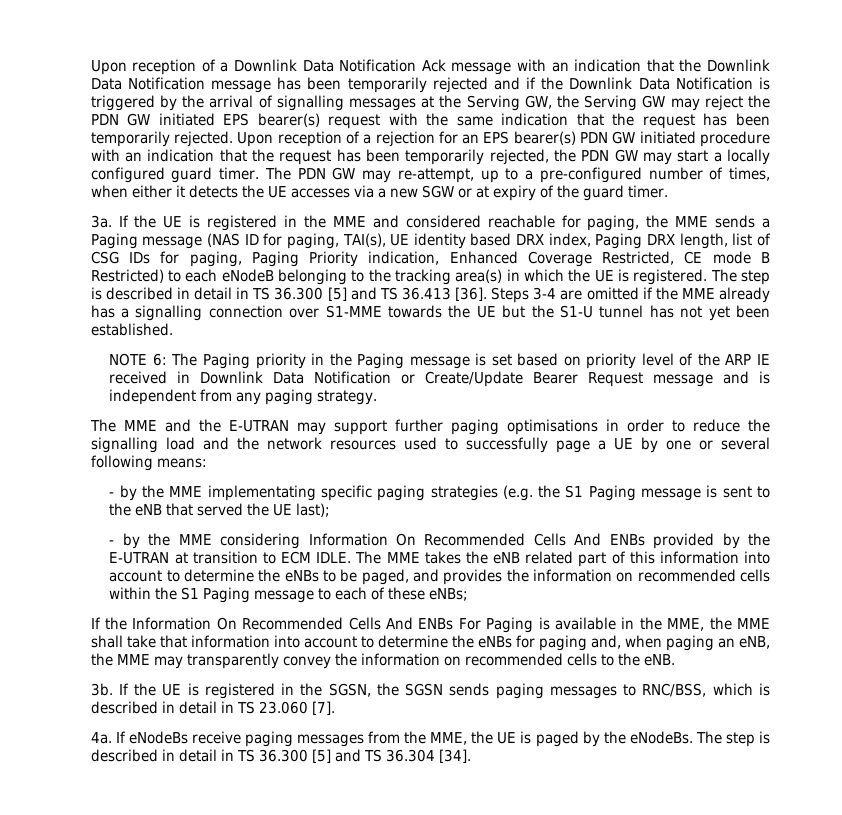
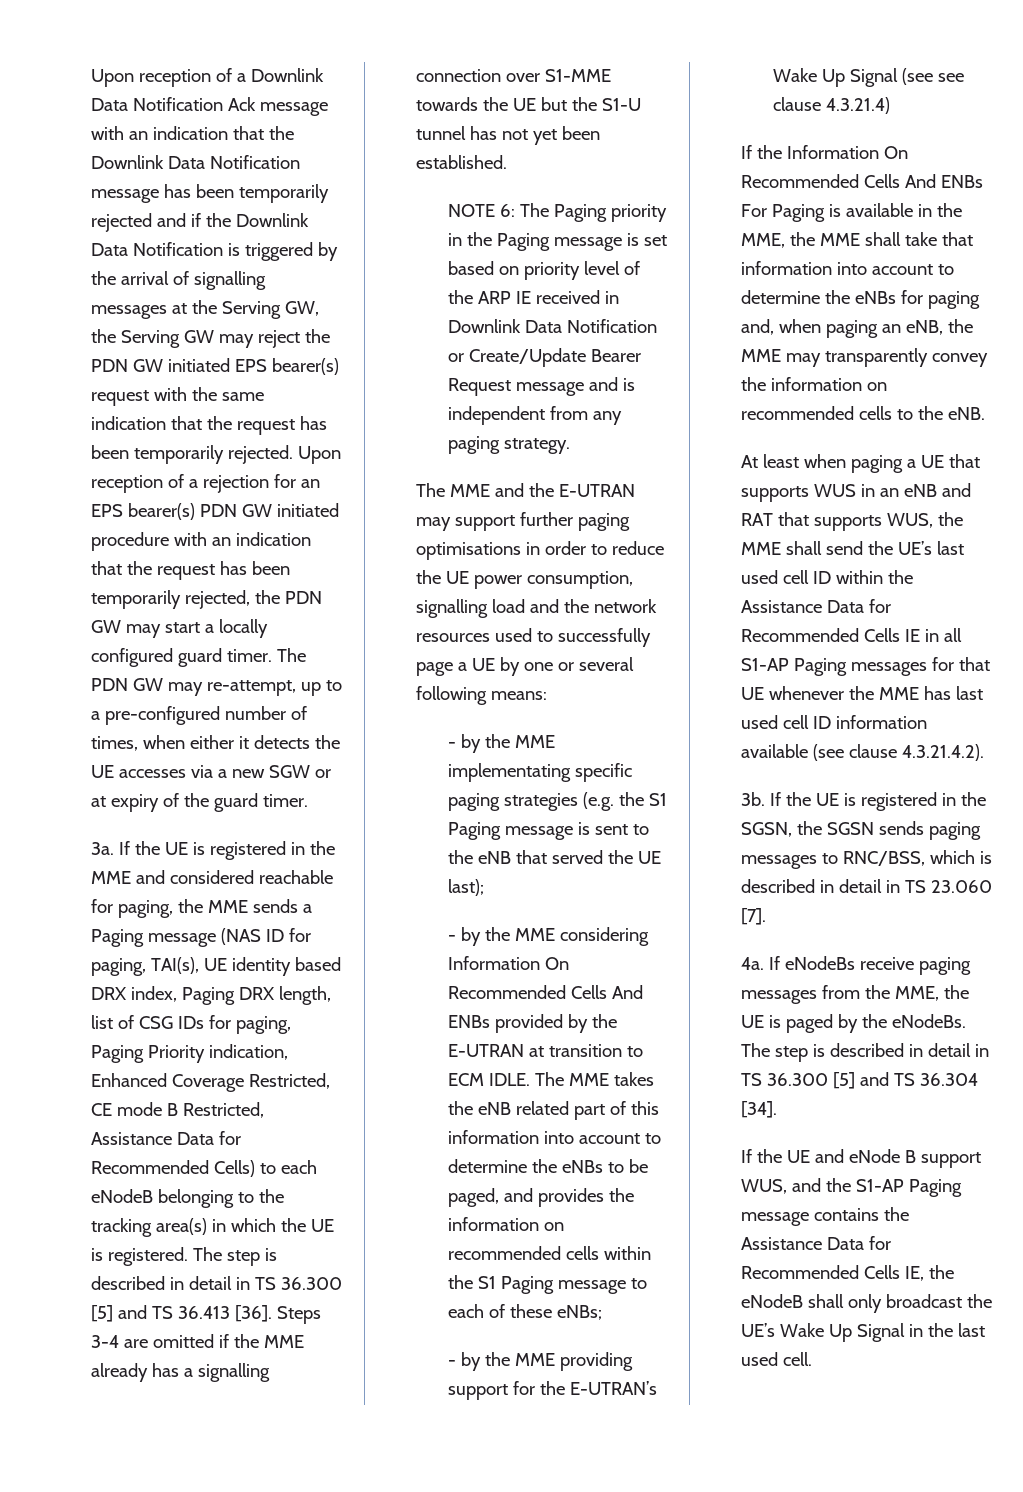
- If the UE is registered in the MME and considered reachable for paging, the MME sends a Paging message (NAS ID for paging, TAI(s), UE identity based DRX index, Paging DRX length, list of CSG IDs for paging, Paging Priority indication, Enhanced Coverage Restricted, CE mode B Restricted) to each eNodeB belonging to the tracking area(s) in which the UE is registered.
+ If the UE is registered in the MME and considered reachable for paging, the MME sends a Paging message (NAS ID for paging, TAI(s), UE identity based DRX index, Paging DRX length, list of CSG IDs for paging, Paging Priority indication, Enhanced Coverage Restricted, CE mode B Restricted, Assistance Data for Recommended Cells) to each eNodeB belonging to the tracking area(s) in which the UE is registered.
- The MME and the E-UTRAN may support further paging optimisations in order to reduce the signalling load and the network resources used to successfully page a UE by one or several following means:
+ The MME and the E-UTRAN may support further paging optimisations in order to reduce the UE power consumption, signalling load and the network resources used to successfully page a UE by one or several following means:
+ - by the MME providing support for the E-UTRAN’s Wake Up Signal (see see clause 4.3.21.4)
+ At least when paging a UE that supports WUS in an eNB and RAT that supports WUS, the MME shall send the UE’s last used cell ID within the Assistance Data for Recommended Cells IE in all S1-AP Paging messages for that UE whenever the MME has last used cell ID information available (see clause 4.3.21.4.2).
+ If the UE and eNode B support WUS, and the S1-AP Paging message contains the Assistance Data for Recommended Cells IE, the eNodeB shall only broadcast the UE’s Wake Up Signal in the last used cell.

